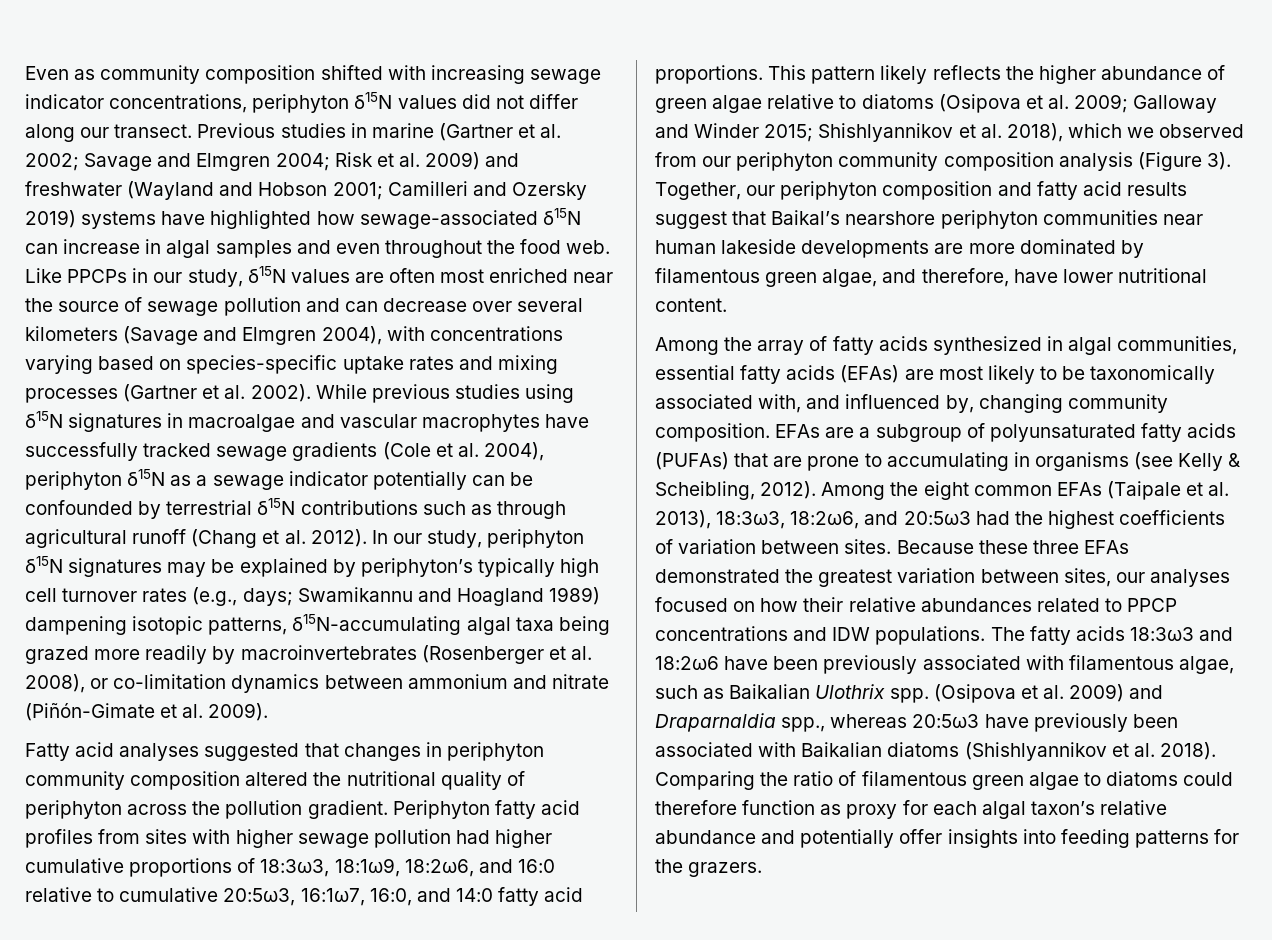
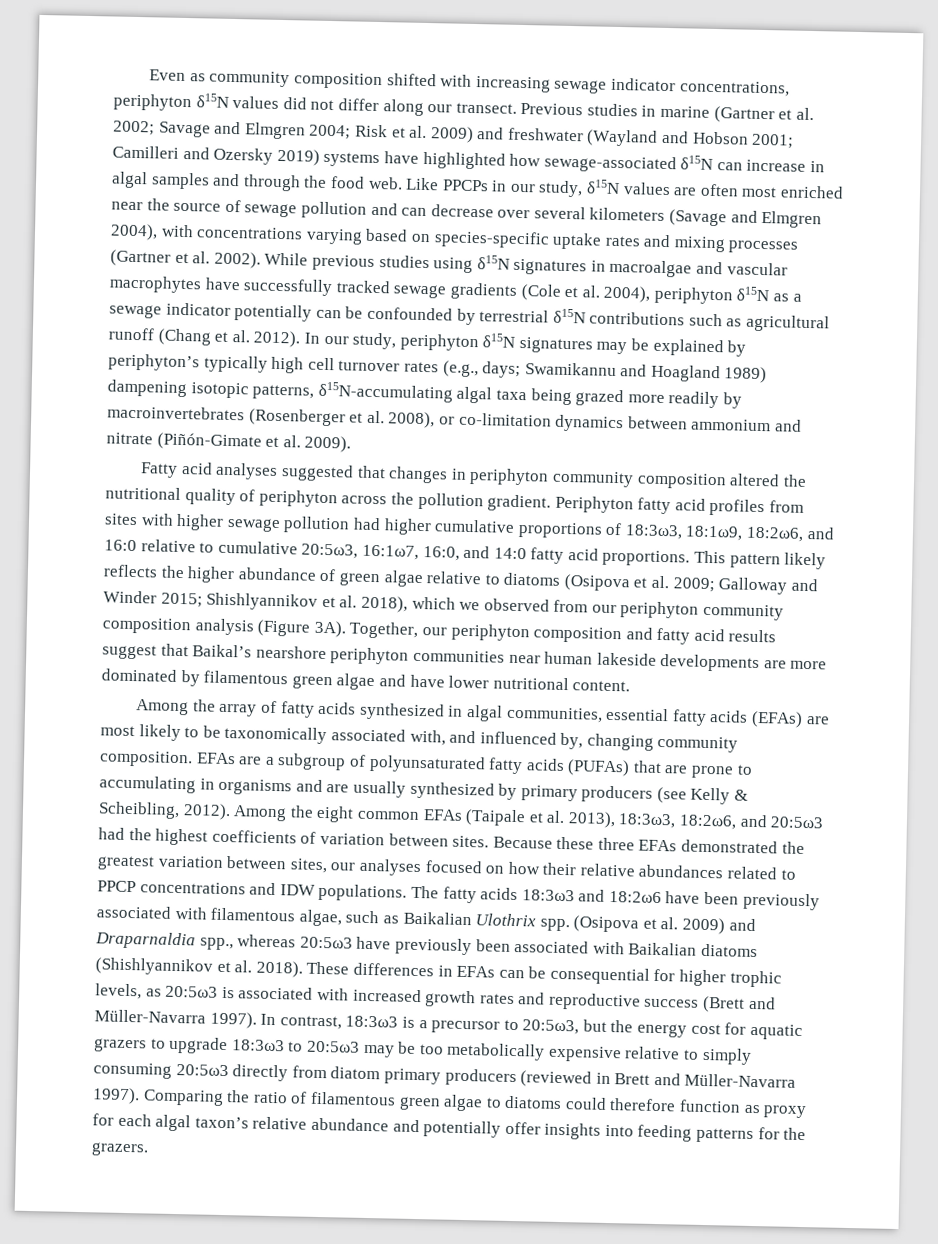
- Previous studies in marine (Gartner et al. 2002; Savage and Elmgren 2004; Risk et al. 2009) and freshwater (Wayland and Hobson 2001; Camilleri and Ozersky 2019) systems have highlighted how sewage-associated δ15N can increase in algal samples and even throughout the food web.
+ Previous studies in marine (Gartner et al. 2002; Savage and Elmgren 2004; Risk et al. 2009) and freshwater (Wayland and Hobson 2001; Camilleri and Ozersky 2019) systems have highlighted how sewage-associated δ15N can increase in algal samples and through the food web.
- While previous studies using δ15N signatures in macroalgae and vascular macrophytes have successfully tracked sewage gradients (Cole et al. 2004), periphyton δ15N as a sewage indicator potentially can be confounded by terrestrial δ15N contributions such as through agricultural runoff (Chang et al. 2012).
+ While previous studies using δ15N signatures in macroalgae and vascular macrophytes have successfully tracked sewage gradients (Cole et al. 2004), periphyton δ15N as a sewage indicator potentially can be confounded by terrestrial δ15N contributions such as agricultural runoff (Chang et al. 2012).
- This pattern likely reflects the higher abundance of green algae relative to diatoms (Osipova et al. 2009; Galloway and Winder 2015; Shishlyannikov et al. 2018), which we observed from our periphyton community composition analysis (Figure 3).
+ This pattern likely reflects the higher abundance of green algae relative to diatoms (Osipova et al. 2009; Galloway and Winder 2015; Shishlyannikov et al. 2018), which we observed from our periphyton community composition analysis (Figure 3A).
- Together, our periphyton composition and fatty acid results suggest that Baikal’s nearshore periphyton communities near human lakeside developments are more dominated by filamentous green algae, and therefore, have lower nutritional content.
+ Together, our periphyton composition and fatty acid results suggest that Baikal’s nearshore periphyton communities near human lakeside developments are more dominated by filamentous green algae and have lower nutritional content.
- EFAs are a subgroup of polyunsaturated fatty acids (PUFAs) that are prone to accumulating in organisms (see Kelly & Scheibling, 2012).
+ EFAs are a subgroup of polyunsaturated fatty acids (PUFAs) that are prone to accumulating in organisms and are usually synthesized by primary producers (see Kelly & Scheibling, 2012).
+ These differences in EFAs can be consequential for higher trophic levels, as 20:5ω3 is associated with increased growth rates and reproductive success (Brett and Müller‐Navarra 1997). In contrast, 18:3ω3 is a precursor to 20:5ω3, but the energy cost for aquatic grazers to upgrade 18:3ω3 to 20:5ω3 may be too metabolically expensive relative to simply consuming 20:5ω3 directly from diatom primary producers (reviewed in Brett and Müller‐Navarra 1997).

